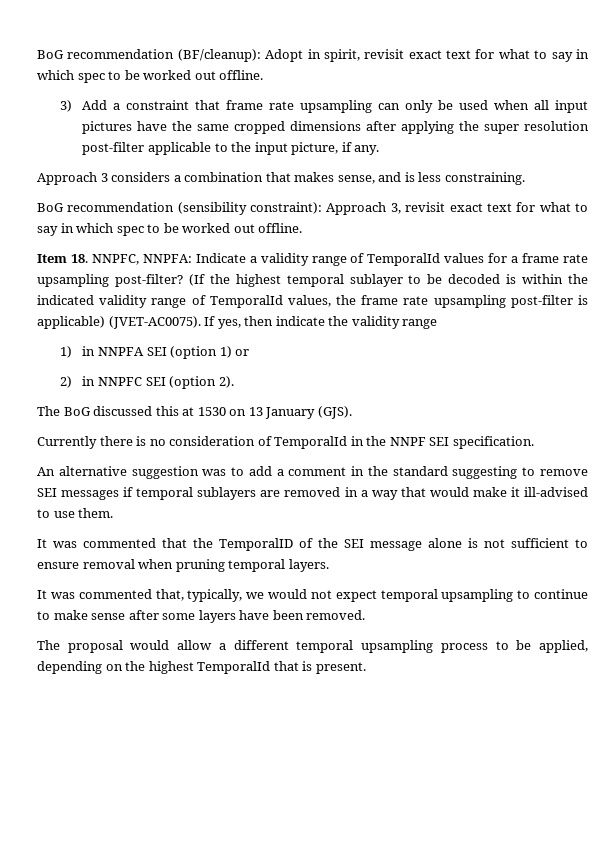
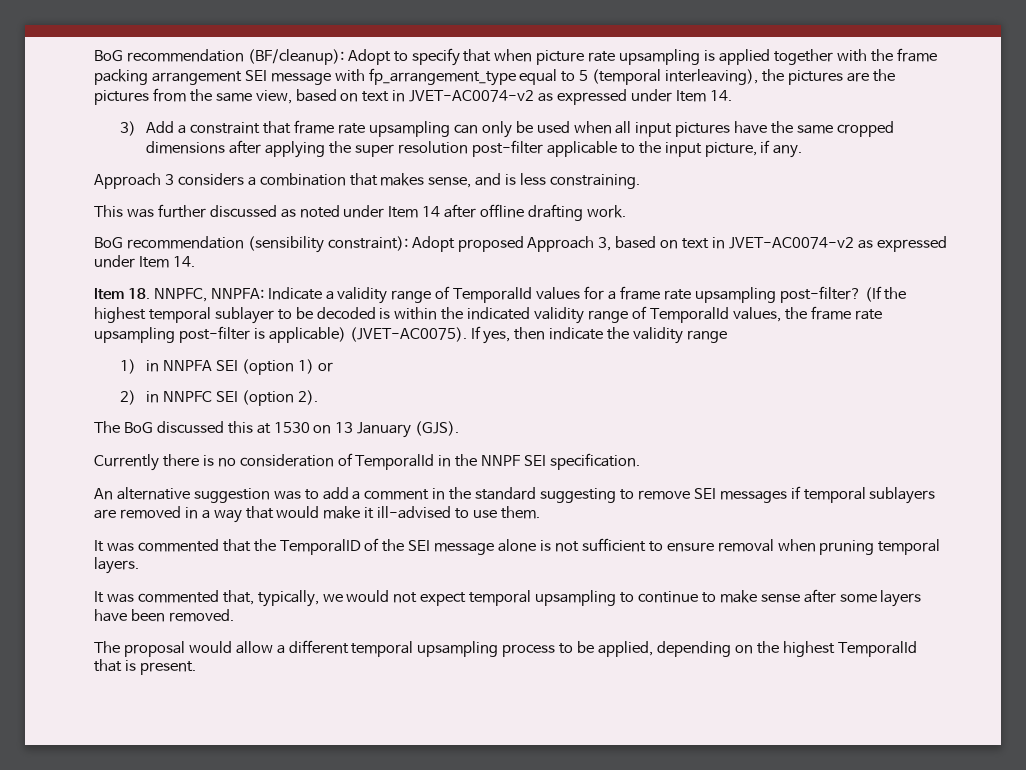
- BoG recommendation (BF/cleanup): Adopt in spirit, revisit exact text for what to say in which spec to be worked out offline.
+ BoG recommendation (BF/cleanup): Adopt to specify that when picture rate upsampling is applied together with the frame packing arrangement SEI message with fp_arrangement_type equal to 5 (temporal interleaving), the pictures are the pictures from the same view, based on text in JVET-AC0074-v2 as expressed under Item 14.
- BoG recommendation (sensibility constraint): Approach 3, revisit exact text for what to say in which spec to be worked out offline.
+ This was further discussed as noted under Item 14 after offline drafting work.
+ BoG recommendation (sensibility constraint): Adopt proposed Approach 3, based on text in JVET-AC0074-v2 as expressed under Item 14.

